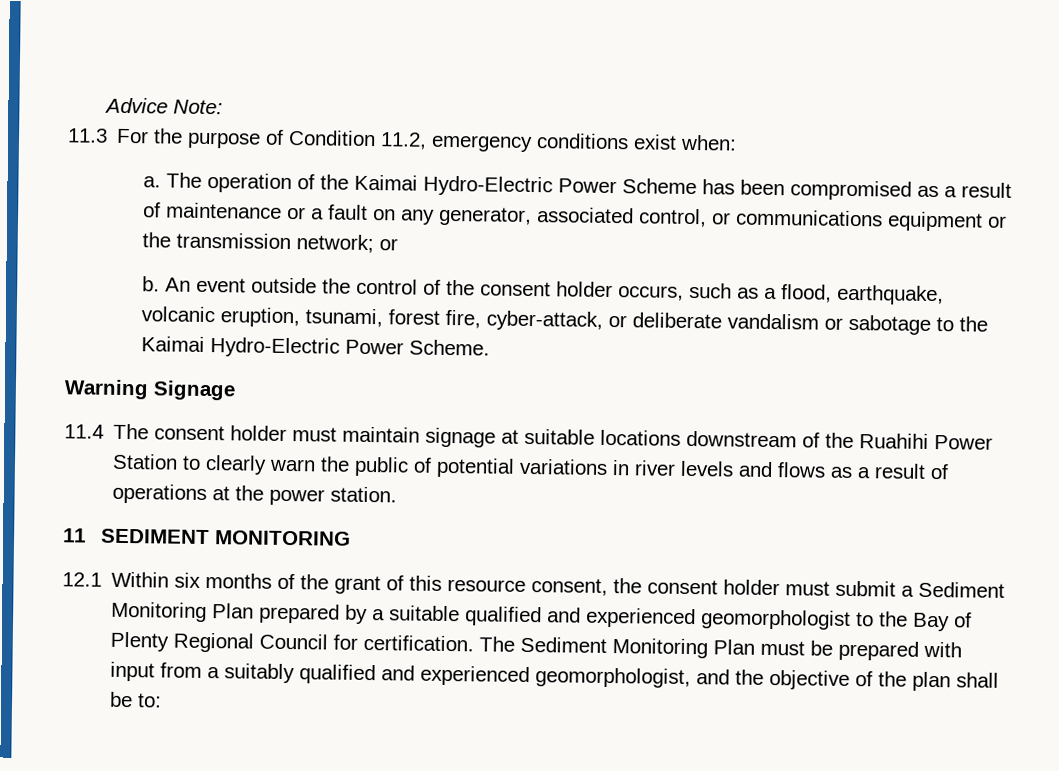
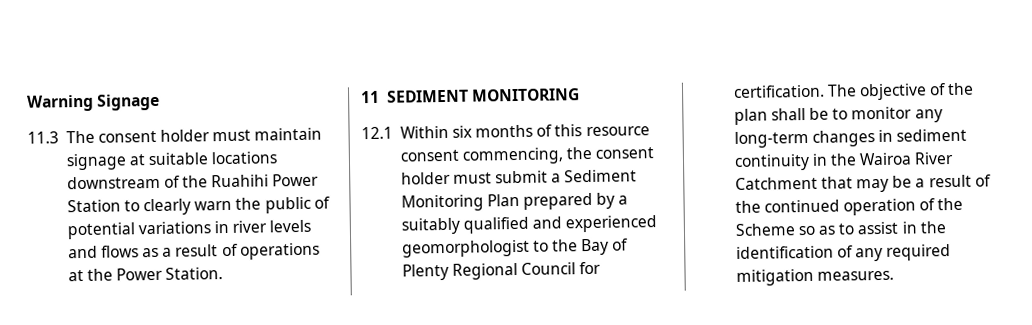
- Advice Note:
- 11.3 For the purpose of Condition 11.2, emergency conditions exist when:
- a. The operation of the Kaimai Hydro-Electric Power Scheme has been compromised as a result of maintenance or a fault on any generator, associated control, or communications equipment or the transmission network; or
- b. An event outside the control of the consent holder occurs, such as a flood, earthquake, volcanic eruption, tsunami, forest fire, cyber-attack, or deliberate vandalism or sabotage to the Kaimai Hydro-Electric Power Scheme.
- 11.4 The consent holder must maintain signage at suitable locations downstream of the Ruahihi Power Station to clearly warn the public of potential variations in river levels and flows as a result of operations at the power station.
+ 11.3 The consent holder must maintain signage at suitable locations downstream of the Ruahihi Power Station to clearly warn the public of potential variations in river levels and flows as a result of operations at the Power Station.
- 12.1 Within six months of the grant of this resource consent, the consent holder must submit a Sediment Monitoring Plan prepared by a suitable qualified and experienced geomorphologist to the Bay of Plenty Regional Council for certification.
+ 12.1 Within six months of this resource consent commencing, the consent holder must submit a Sediment Monitoring Plan prepared by a suitably qualified and experienced geomorphologist to the Bay of Plenty Regional Council for certification.
- The Sediment Monitoring Plan must be prepared with input from a suitably qualified and experienced geomorphologist, and the objective of the plan shall be to:
+ The objective of the plan shall be to monitor any long-term changes in sediment continuity in the Wairoa River Catchment that may be a result of the continued operation of the Scheme so as to assist in the identification of any required mitigation measures.

